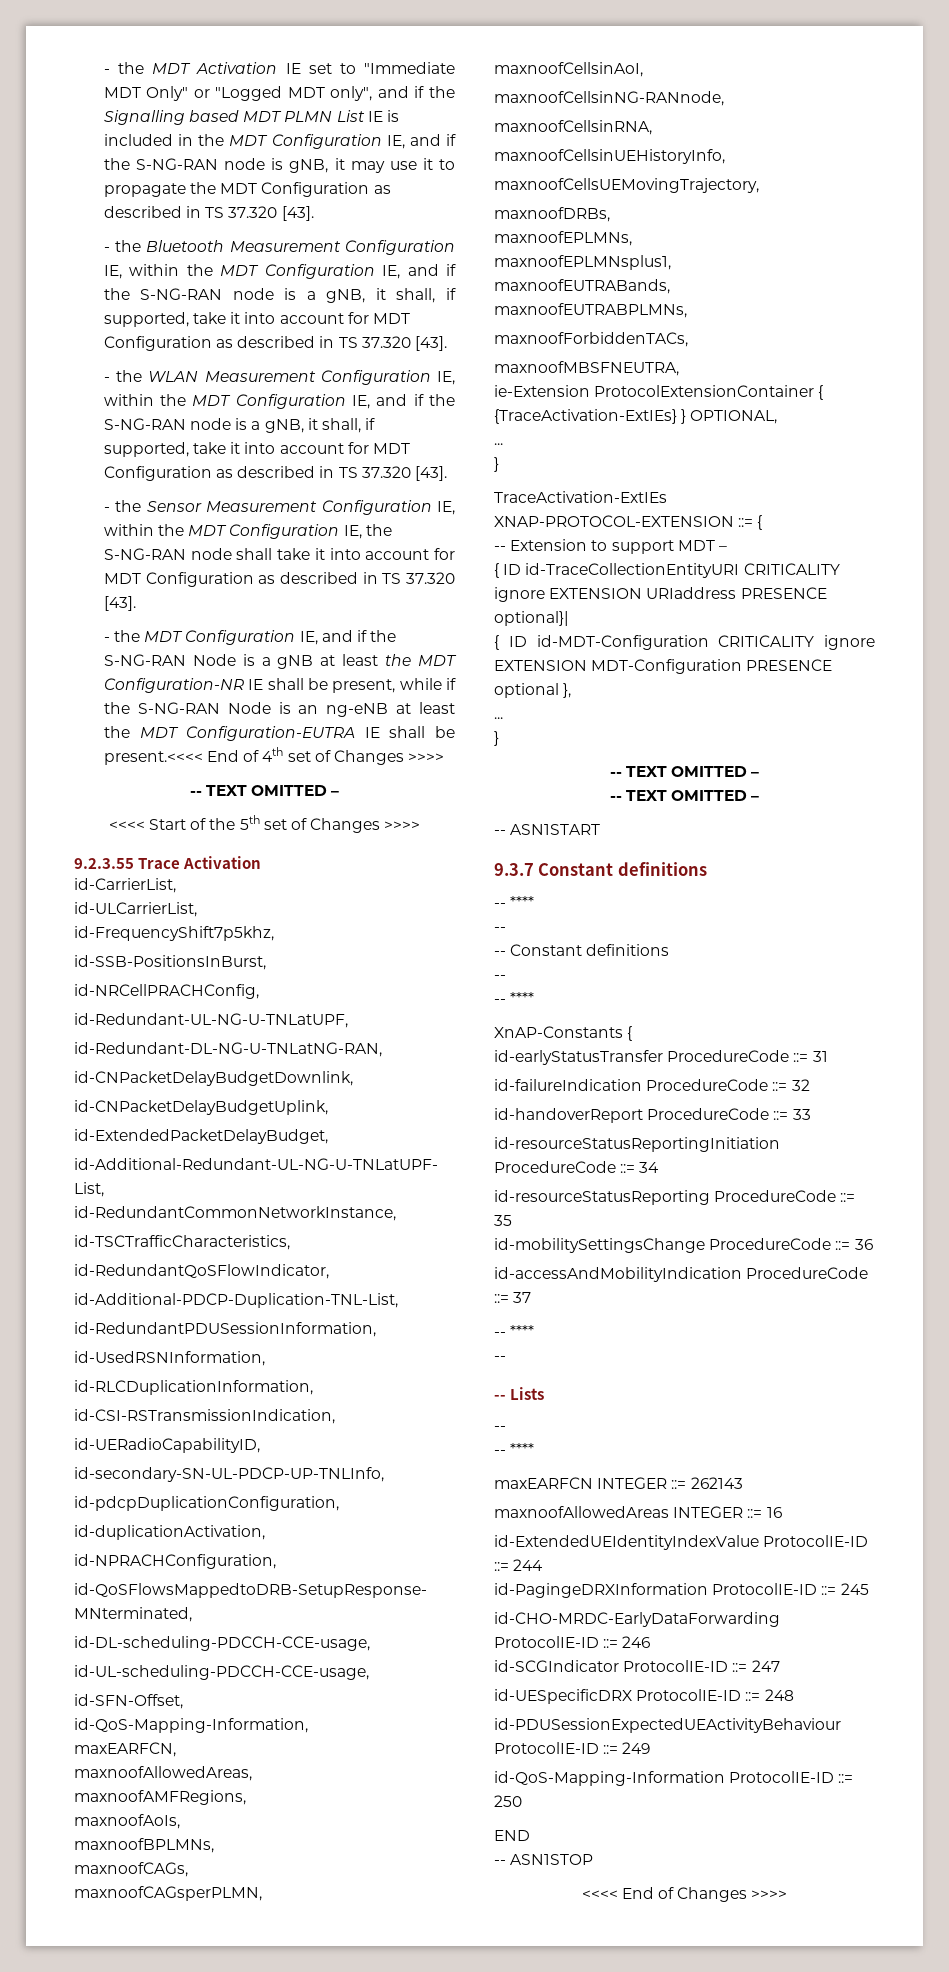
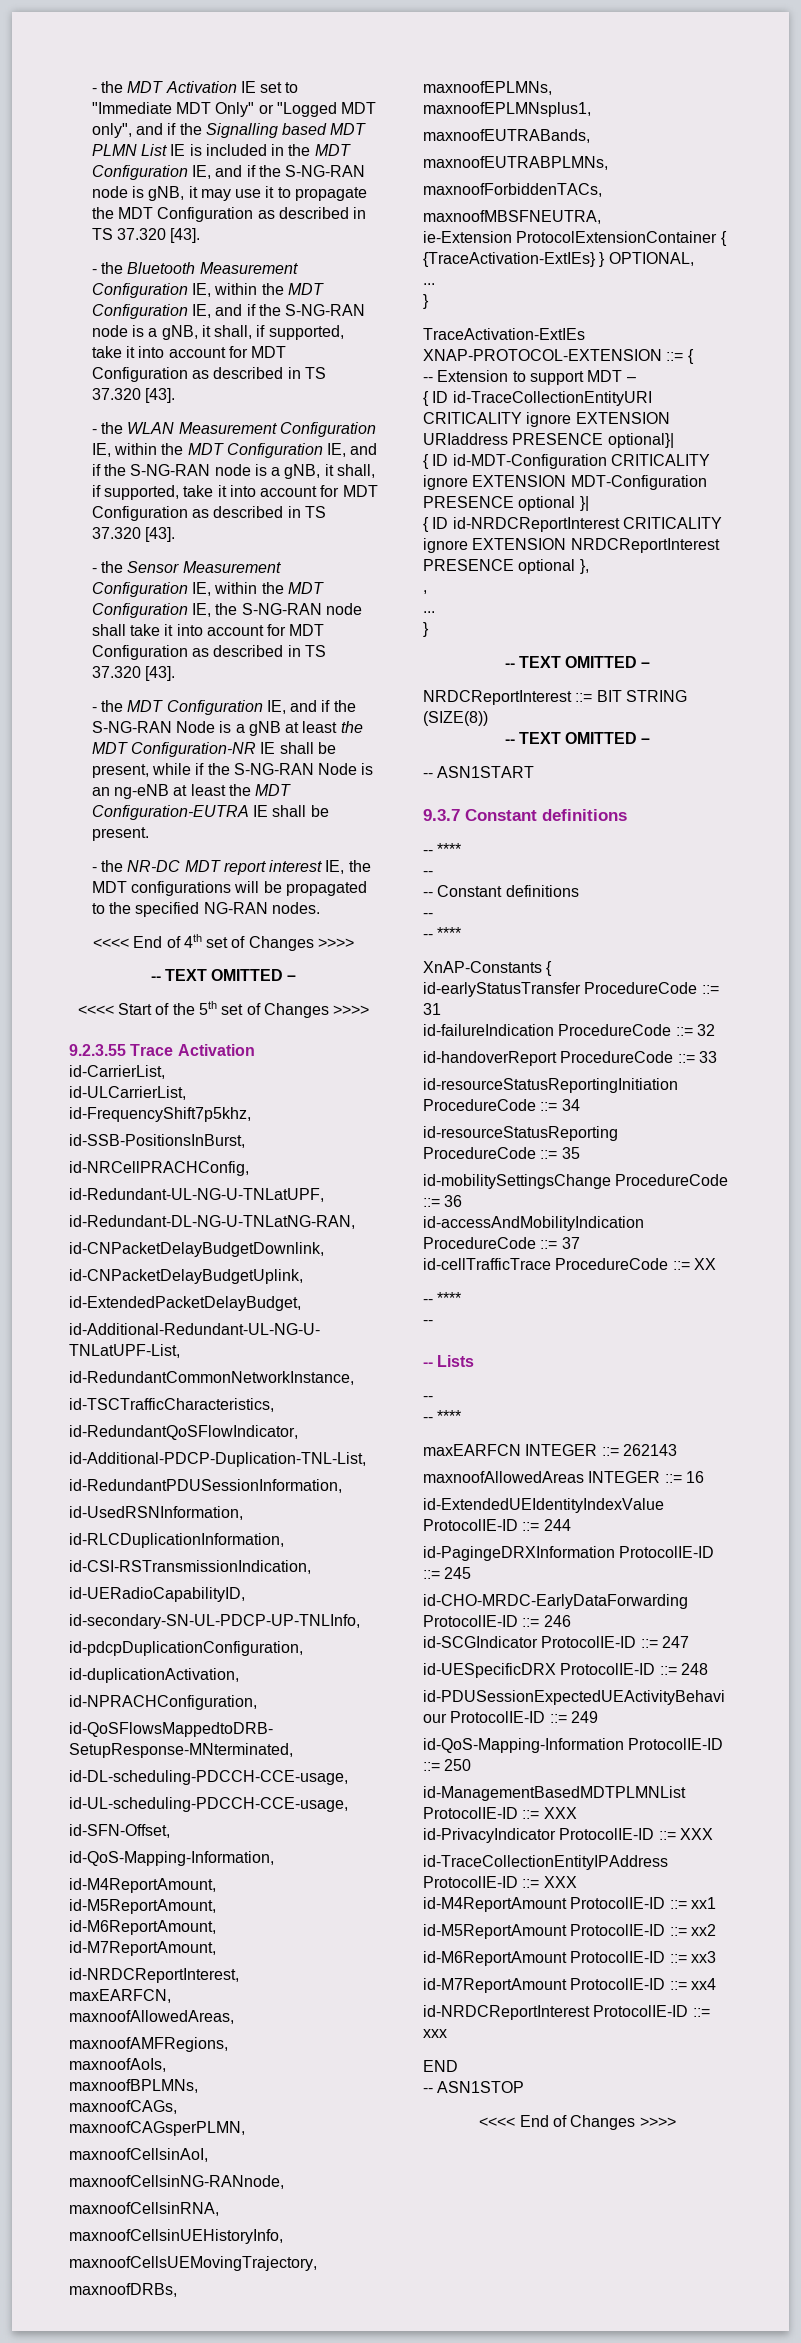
- - the MDT Configuration IE, and if the S-NG-RAN Node is a gNB at least the MDT Configuration-NR IE shall be present, while if the S-NG-RAN Node is an ng-eNB at least the MDT Configuration-EUTRA IE shall be present.<<<< End of 4th set of Changes >>>>
+ - the MDT Configuration IE, and if the S-NG-RAN Node is a gNB at least the MDT Configuration-NR IE shall be present, while if the S-NG-RAN Node is an ng-eNB at least the MDT Configuration-EUTRA IE shall be present.
+ - the NR-DC MDT report interest IE, the MDT configurations will be propagated to the specified NG-RAN nodes.
+ <<<< End of 4th set of Changes >>>>
+ id-M4ReportAmount,
+ id-M5ReportAmount,
+ id-M6ReportAmount,
+ id-M7ReportAmount,
+ id-NRDCReportInterest,
- { ID id-MDT-Configuration CRITICALITY ignore EXTENSION MDT-Configuration PRESENCE optional },
+ { ID id-MDT-Configuration CRITICALITY ignore EXTENSION MDT-Configuration PRESENCE optional }|
+ { ID id-NRDCReportInterest CRITICALITY ignore EXTENSION NRDCReportInterest PRESENCE optional },
+ ,
+ NRDCReportInterest ::= BIT STRING (SIZE(8))
+ id-cellTrafficTrace ProcedureCode ::= XX
+ id-ManagementBasedMDTPLMNList ProtocolIE-ID ::= XXX
+ id-PrivacyIndicator ProtocolIE-ID ::= XXX
+ id-TraceCollectionEntityIPAddress ProtocolIE-ID ::= XXX
+ id-M4ReportAmount ProtocolIE-ID ::= xx1
+ id-M5ReportAmount ProtocolIE-ID ::= xx2
+ id-M6ReportAmount ProtocolIE-ID ::= xx3
+ id-M7ReportAmount ProtocolIE-ID ::= xx4
+ id-NRDCReportInterest ProtocolIE-ID ::= xxx

